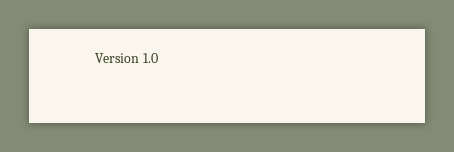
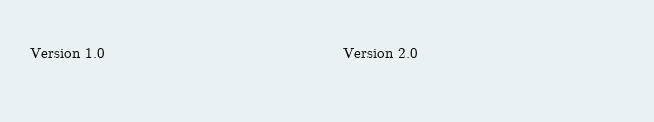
+ Version 2.0

